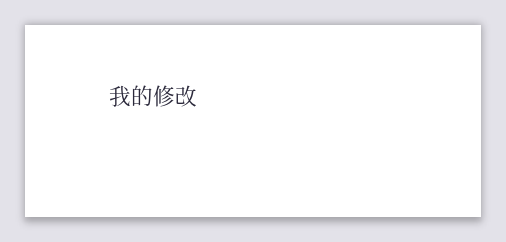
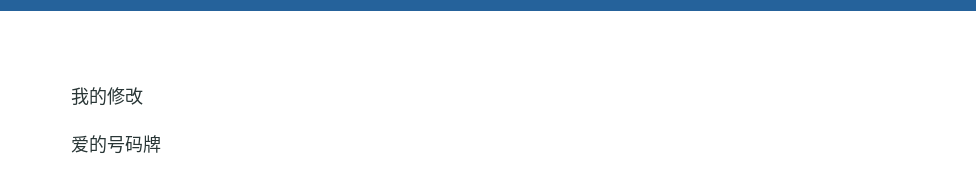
+ 爱的号码牌

